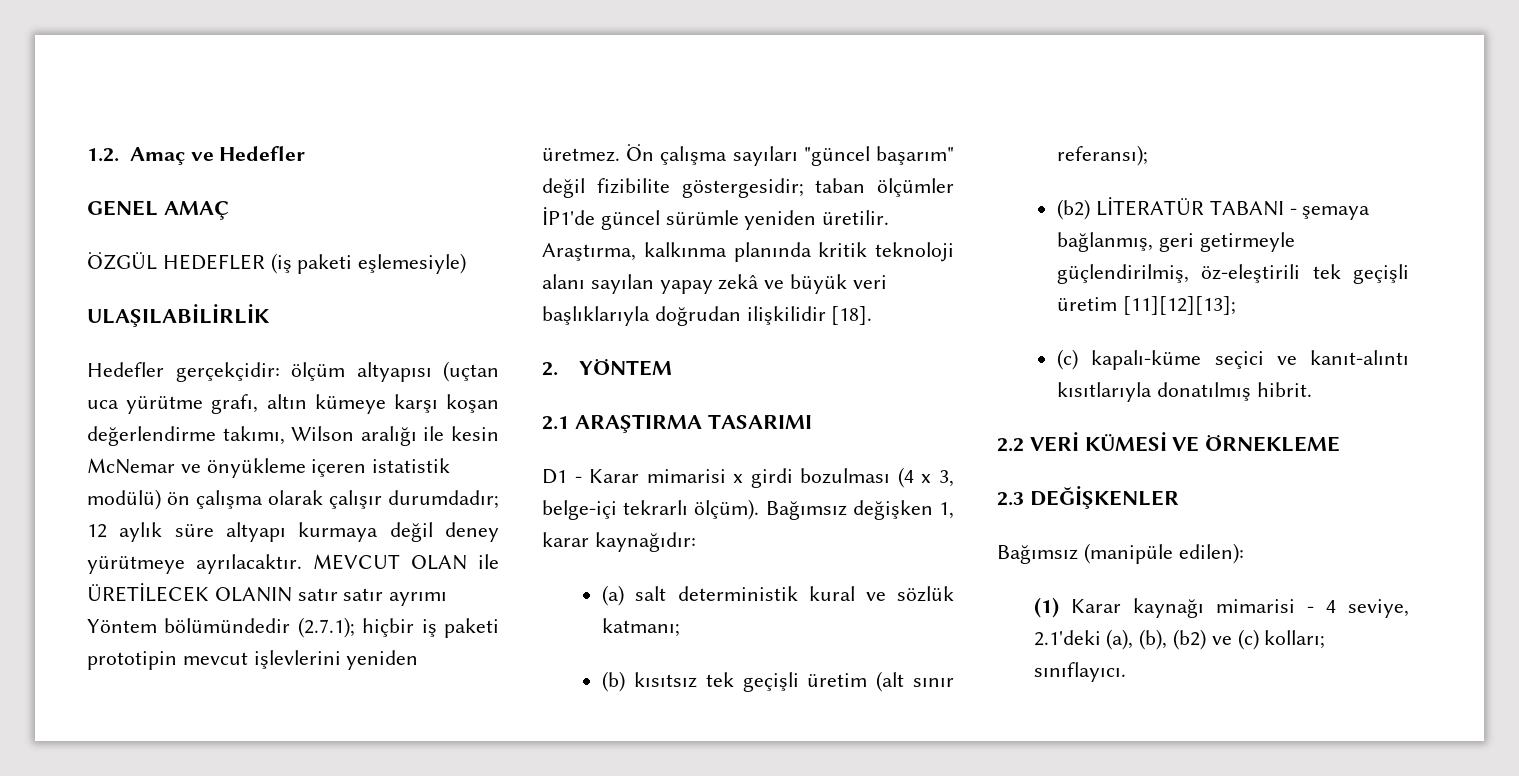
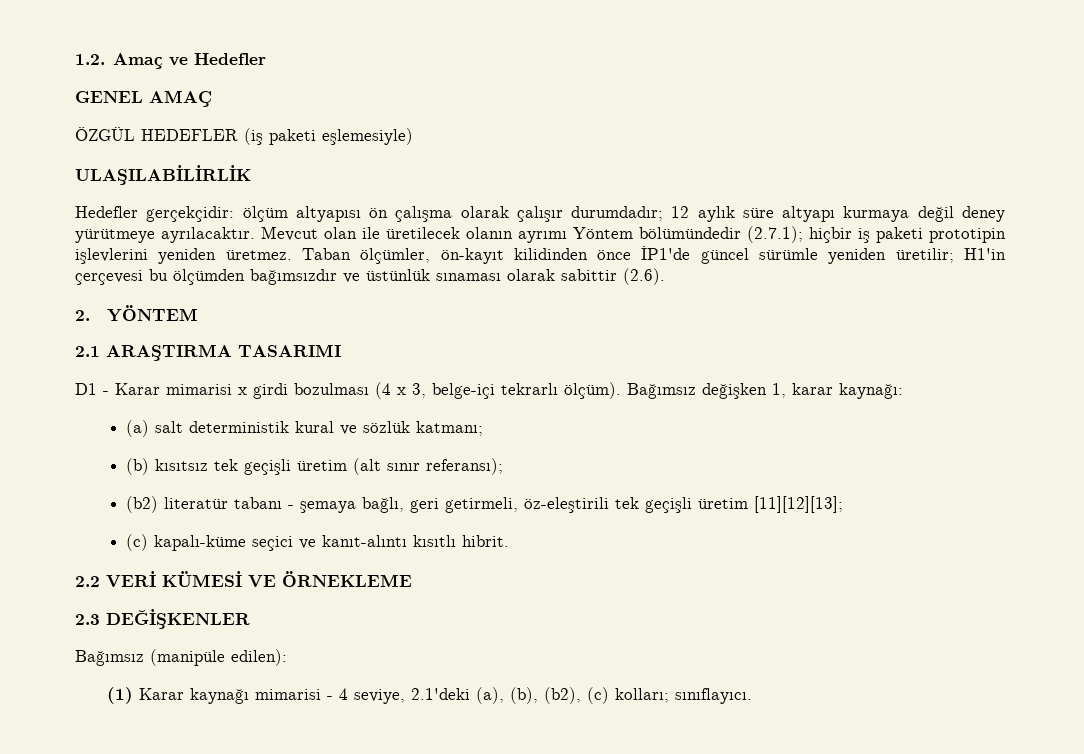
- Hedefler gerçekçidir: ölçüm altyapısı (uçtan uca yürütme grafı, altın kümeye karşı koşan değerlendirme takımı, Wilson aralığı ile kesin McNemar ve önyükleme içeren istatistik modülü) ön çalışma olarak çalışır durumdadır; 12 aylık süre altyapı kurmaya değil deney yürütmeye ayrılacaktır.
+ Hedefler gerçekçidir: ölçüm altyapısı ön çalışma olarak çalışır durumdadır; 12 aylık süre altyapı kurmaya değil deney yürütmeye ayrılacaktır.
- MEVCUT OLAN ile ÜRETİLECEK OLANIN satır satır ayrımı Yöntem bölümündedir (2.7.1); hiçbir iş paketi prototipin mevcut işlevlerini yeniden üretmez.
+ Mevcut olan ile üretilecek olanın ayrımı Yöntem bölümündedir (2.7.1); hiçbir iş paketi prototipin işlevlerini yeniden üretmez.
- Ön çalışma sayıları "güncel başarım" değil fizibilite göstergesidir; taban ölçümler İP1'de güncel sürümle yeniden üretilir. Araştırma, kalkınma planında kritik teknoloji alanı sayılan yapay zekâ ve büyük veri başlıklarıyla doğrudan ilişkilidir [18].
+ Taban ölçümler, ön-kayıt kilidinden önce İP1'de güncel sürümle yeniden üretilir; H1'in çerçevesi bu ölçümden bağımsızdır ve üstünlük sınaması olarak sabittir (2.6).
- Bağımsız değişken 1, karar kaynağıdır:
+ Bağımsız değişken 1, karar kaynağı:
- (b2) LİTERATÜR TABANI - şemaya bağlanmış, geri getirmeyle güçlendirilmiş, öz-eleştirili tek geçişli üretim [11][12][13];
+ (b2) literatür tabanı - şemaya bağlı, geri getirmeli, öz-eleştirili tek geçişli üretim [11][12][13];
- (c) kapalı-küme seçici ve kanıt-alıntı kısıtlarıyla donatılmış hibrit.
+ (c) kapalı-küme seçici ve kanıt-alıntı kısıtlı hibrit.
- (1) Karar kaynağı mimarisi - 4 seviye, 2.1'deki (a), (b), (b2) ve (c) kolları; sınıflayıcı.
+ (1) Karar kaynağı mimarisi - 4 seviye, 2.1'deki (a), (b), (b2), (c) kolları; sınıflayıcı.

